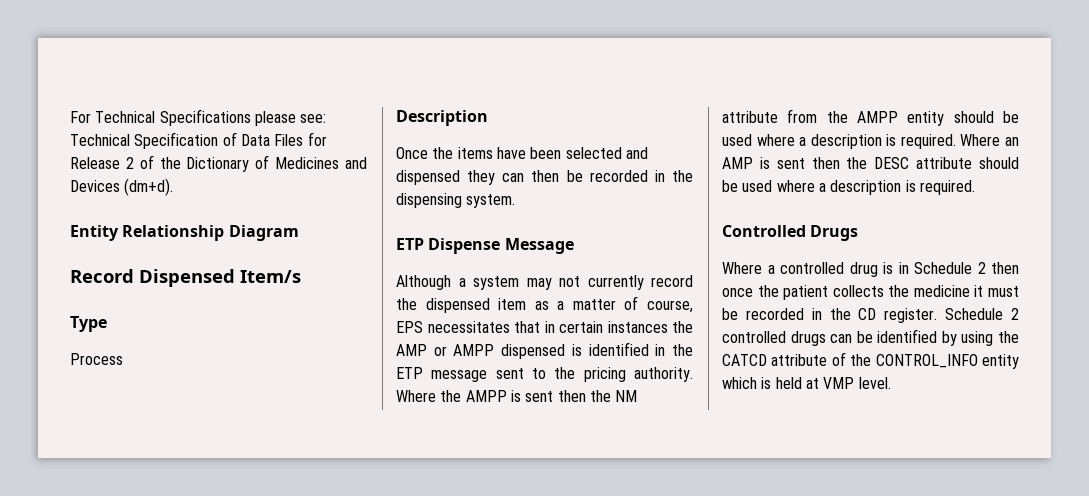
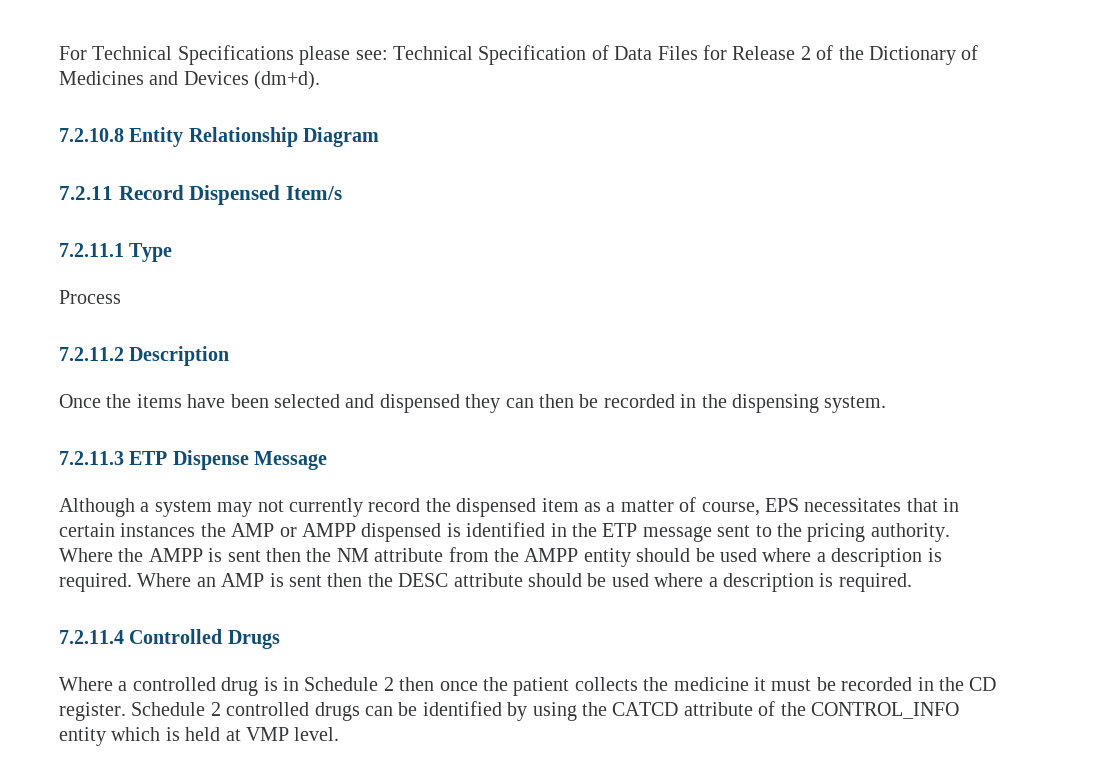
- Entity Relationship Diagram
+ 7.2.10.8 Entity Relationship Diagram
- Record Dispensed Item/s
+ 7.2.11 Record Dispensed Item/s
- Type
+ 7.2.11.1 Type
- Description
+ 7.2.11.2 Description
- ETP Dispense Message
+ 7.2.11.3 ETP Dispense Message
- Controlled Drugs
+ 7.2.11.4 Controlled Drugs

